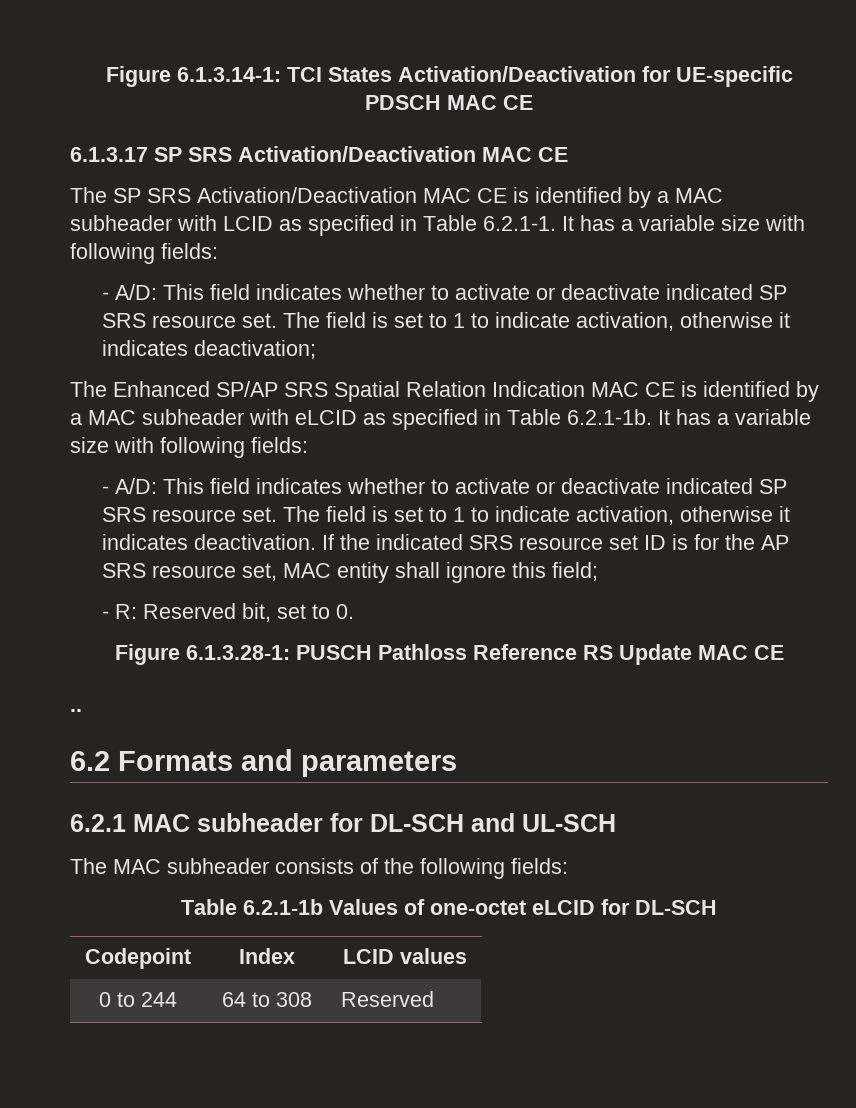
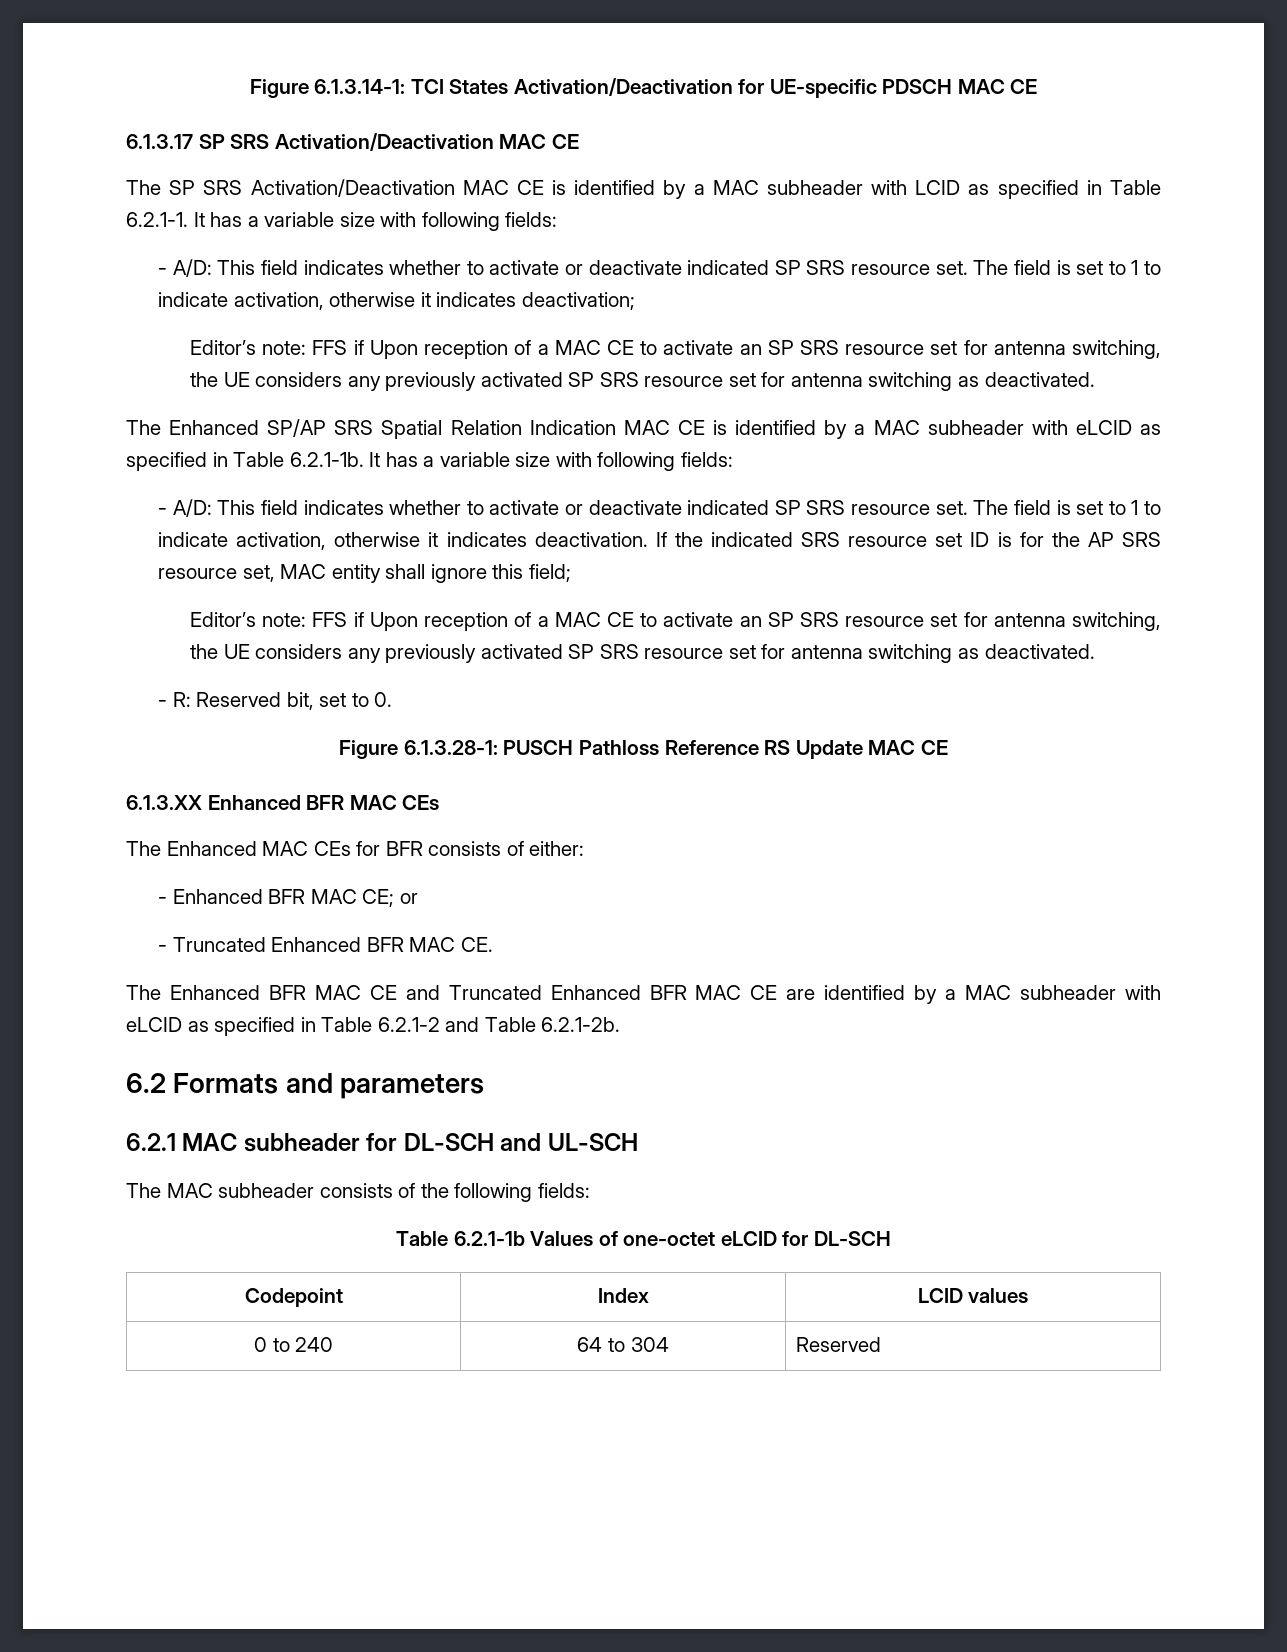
  The field is set to 1 to indicate activation, otherwise it indicates deactivation;
+ Editor’s note: FFS if Upon reception of a MAC CE to activate an SP SRS resource set for antenna switching, the UE considers any previously activated SP SRS resource set for antenna switching as deactivated.
  If the indicated SRS resource set ID is for the AP SRS resource set, MAC entity shall ignore this field;
+ Editor’s note: FFS if Upon reception of a MAC CE to activate an SP SRS resource set for antenna switching, the UE considers any previously activated SP SRS resource set for antenna switching as deactivated.
- ..
+ 6.1.3.XX Enhanced BFR MAC CEs
+ The Enhanced MAC CEs for BFR consists of either:
+ - Enhanced BFR MAC CE; or
+ - Truncated Enhanced BFR MAC CE.
+ The Enhanced BFR MAC CE and Truncated Enhanced BFR MAC CE are identified by a MAC subheader with eLCID as specified in Table 6.2.1-2 and Table 6.2.1-2b.
- 0 to 244 | 64 to 308 | Reserved
+ 0 to 240 | 64 to 304 | Reserved

